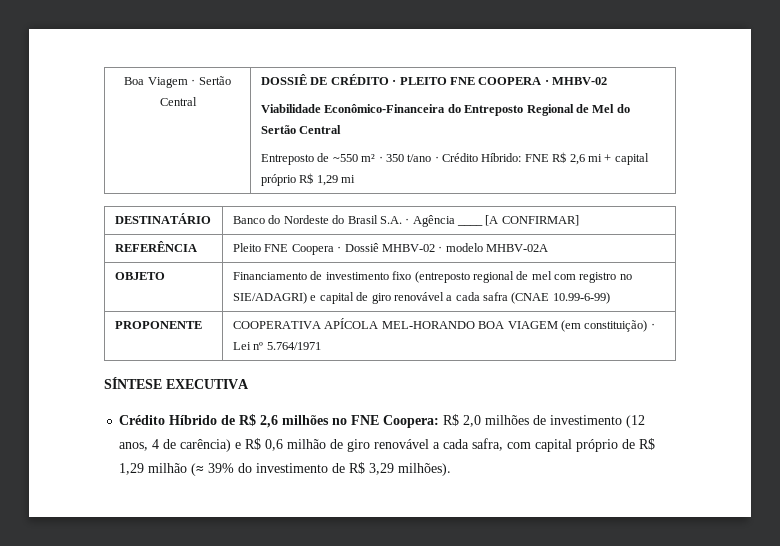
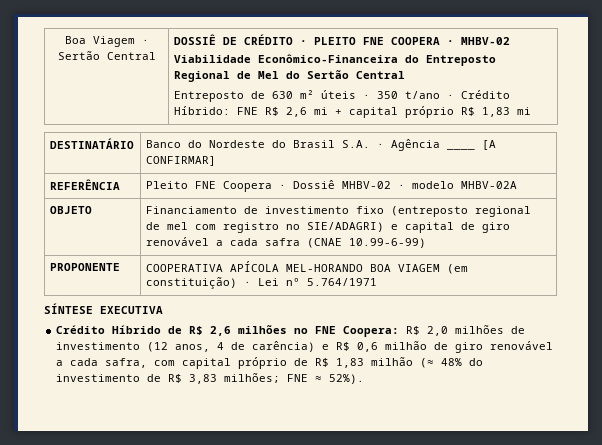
- Entreposto de ~550 m² · 350 t/ano · Crédito Híbrido: FNE R$ 2,6 mi + capital próprio R$ 1,29 mi
+ Entreposto de 630 m² úteis · 350 t/ano · Crédito Híbrido: FNE R$ 2,6 mi + capital próprio R$ 1,83 mi
- Crédito Híbrido de R$ 2,6 milhões no FNE Coopera: R$ 2,0 milhões de investimento (12 anos, 4 de carência) e R$ 0,6 milhão de giro renovável a cada safra, com capital próprio de R$ 1,29 milhão (≈ 39% do investimento de R$ 3,29 milhões).
+ Crédito Híbrido de R$ 2,6 milhões no FNE Coopera: R$ 2,0 milhões de investimento (12 anos, 4 de carência) e R$ 0,6 milhão de giro renovável a cada safra, com capital próprio de R$ 1,83 milhão (≈ 48% do investimento de R$ 3,83 milhões; FNE ≈ 52%).

